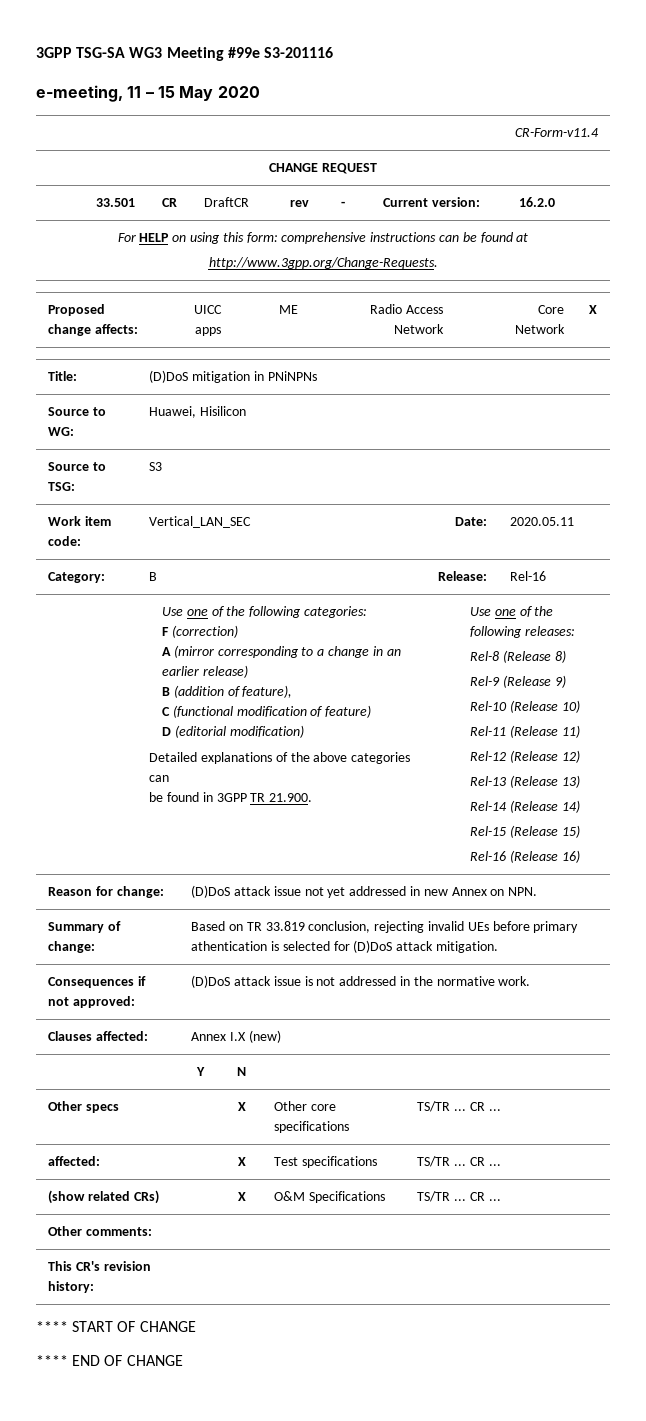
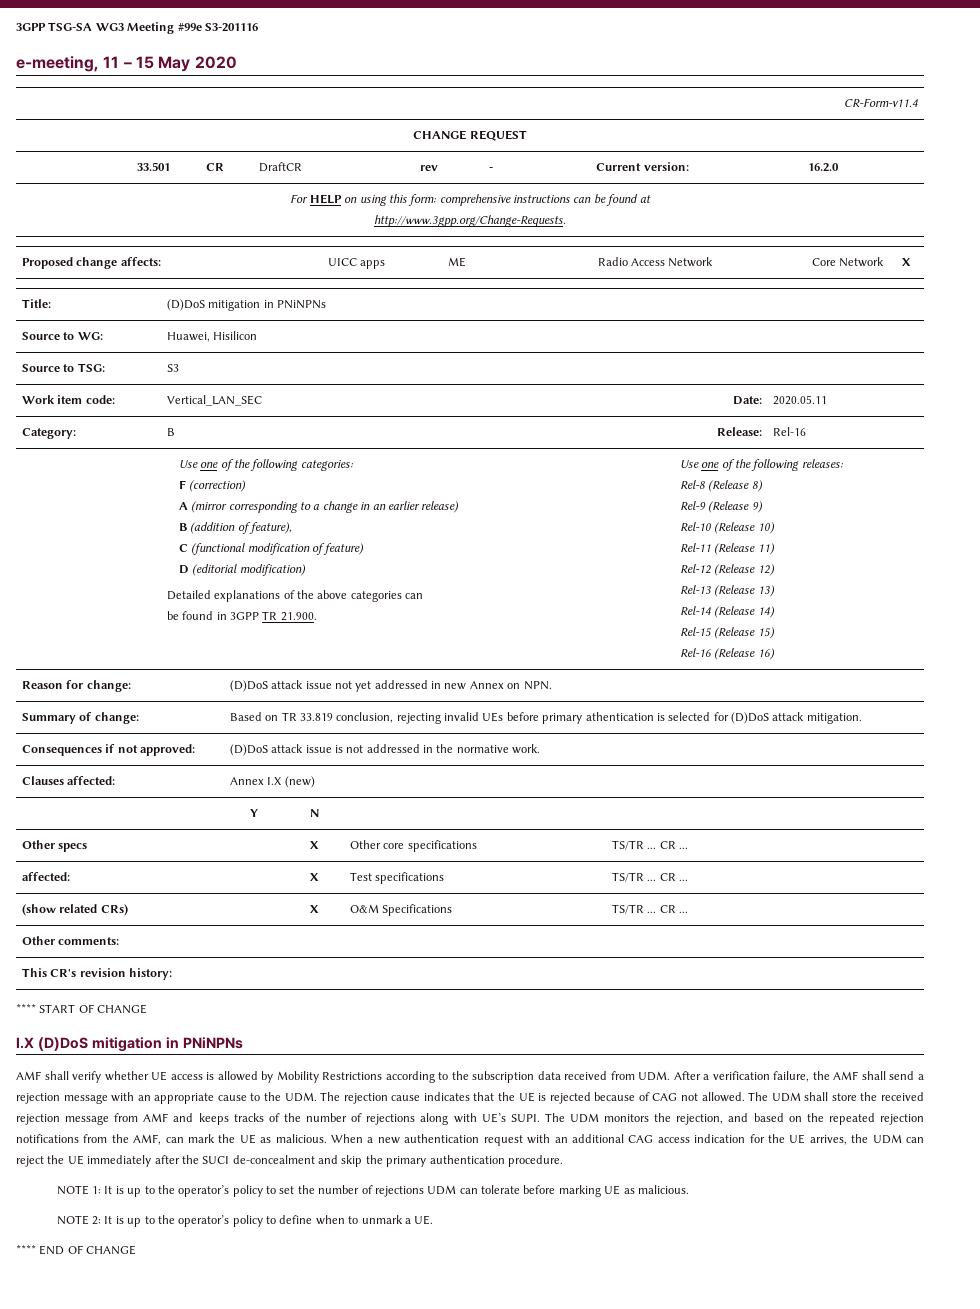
+ I.X (D)DoS mitigation in PNiNPNs
+ AMF shall verify whether UE access is allowed by Mobility Restrictions according to the subscription data received from UDM. After a verification failure, the AMF shall send a rejection message with an appropriate cause to the UDM. The rejection cause indicates that the UE is rejected because of CAG not allowed. The UDM shall store the received rejection message from AMF and keeps tracks of the number of rejections along with UE’s SUPI. The UDM monitors the rejection, and based on the repeated rejection notifications from the AMF, can mark the UE as malicious. When a new authentication request with an additional CAG access indication for the UE arrives, the UDM can reject the UE immediately after the SUCI de-concealment and skip the primary authentication procedure.
+ NOTE 1: It is up to the operator’s policy to set the number of rejections UDM can tolerate before marking UE as malicious.
+ NOTE 2: It is up to the operator’s policy to define when to unmark a UE.

